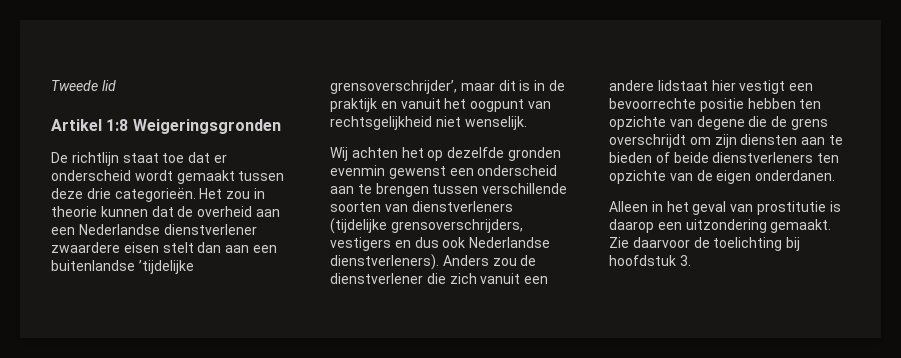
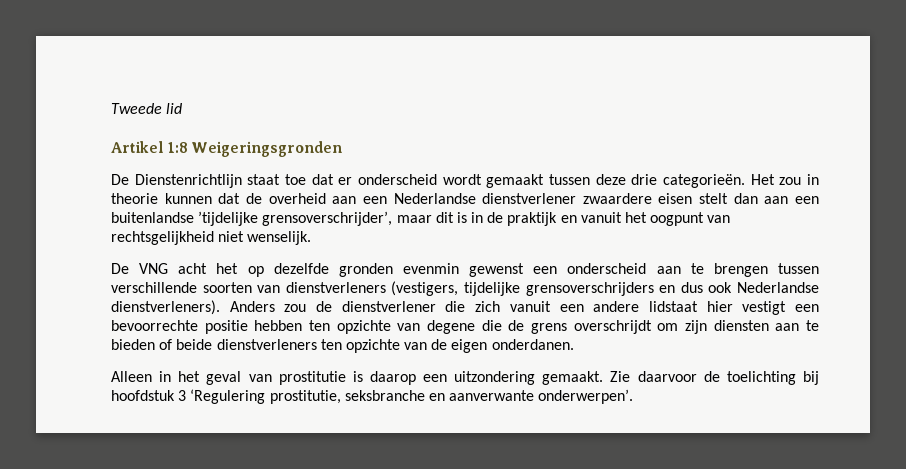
- De richtlijn staat toe dat er onderscheid wordt gemaakt tussen deze drie categorieën.
+ De Dienstenrichtlijn staat toe dat er onderscheid wordt gemaakt tussen deze drie categorieën.
- Wij achten het op dezelfde gronden evenmin gewenst een onderscheid aan te brengen tussen verschillende soorten van dienstverleners (tijdelijke grensoverschrijders, vestigers en dus ook Nederlandse dienstverleners).
+ De VNG acht het op dezelfde gronden evenmin gewenst een onderscheid aan te brengen tussen verschillende soorten van dienstverleners (vestigers, tijdelijke grensoverschrijders en dus ook Nederlandse dienstverleners).
- Zie daarvoor de toelichting bij hoofdstuk 3.
+ Zie daarvoor de toelichting bij hoofdstuk 3 ‘Regulering prostitutie, seksbranche en aanverwante onderwerpen’.

